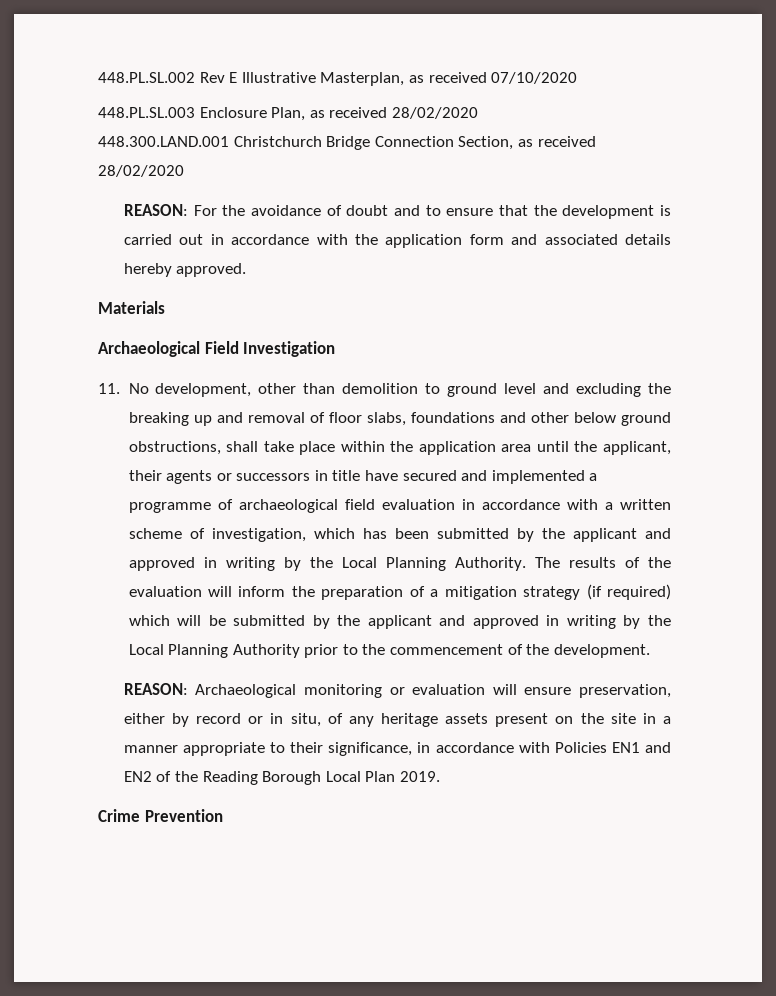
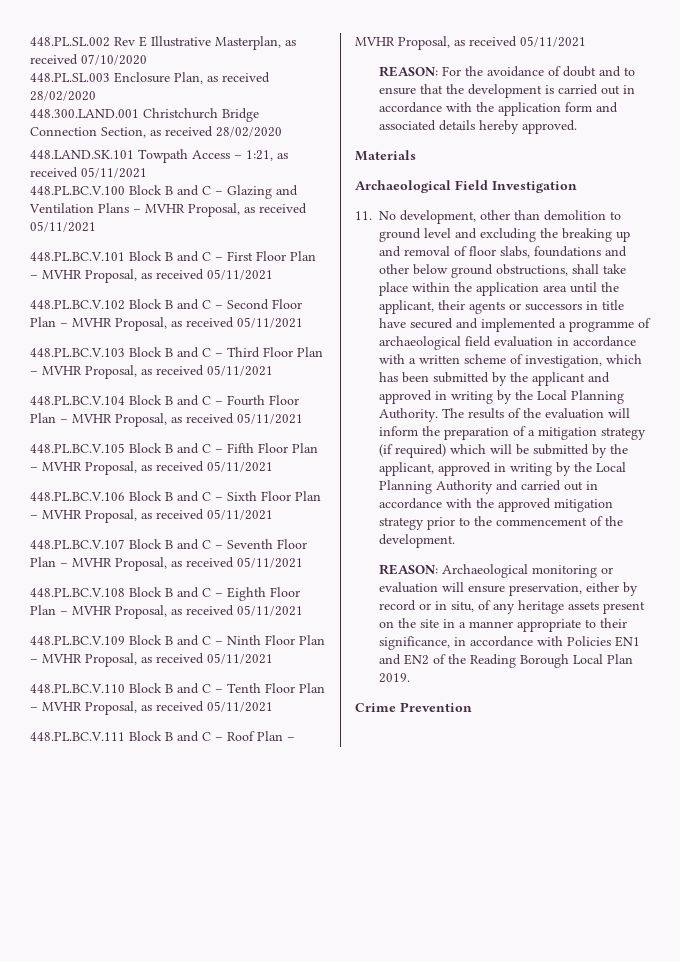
+ 448.LAND.SK.101 Towpath Access – 1:21, as received 05/11/2021
+ 448.PL.BC.V.100 Block B and C – Glazing and Ventilation Plans – MVHR Proposal, as received 05/11/2021
+ 448.PL.BC.V.101 Block B and C – First Floor Plan – MVHR Proposal, as received 05/11/2021
+ 448.PL.BC.V.102 Block B and C – Second Floor Plan – MVHR Proposal, as received 05/11/2021
+ 448.PL.BC.V.103 Block B and C – Third Floor Plan – MVHR Proposal, as received 05/11/2021
+ 448.PL.BC.V.104 Block B and C – Fourth Floor Plan – MVHR Proposal, as received 05/11/2021
+ 448.PL.BC.V.105 Block B and C – Fifth Floor Plan – MVHR Proposal, as received 05/11/2021
+ 448.PL.BC.V.106 Block B and C – Sixth Floor Plan – MVHR Proposal, as received 05/11/2021
+ 448.PL.BC.V.107 Block B and C – Seventh Floor Plan – MVHR Proposal, as received 05/11/2021
+ 448.PL.BC.V.108 Block B and C – Eighth Floor Plan – MVHR Proposal, as received 05/11/2021
+ 448.PL.BC.V.109 Block B and C – Ninth Floor Plan – MVHR Proposal, as received 05/11/2021
+ 448.PL.BC.V.110 Block B and C – Tenth Floor Plan – MVHR Proposal, as received 05/11/2021
+ 448.PL.BC.V.111 Block B and C – Roof Plan – MVHR Proposal, as received 05/11/2021
- The results of the evaluation will inform the preparation of a mitigation strategy (if required) which will be submitted by the applicant and approved in writing by the Local Planning Authority prior to the commencement of the development.
+ The results of the evaluation will inform the preparation of a mitigation strategy (if required) which will be submitted by the applicant, approved in writing by the Local Planning Authority and carried out in accordance with the approved mitigation strategy prior to the commencement of the development.

